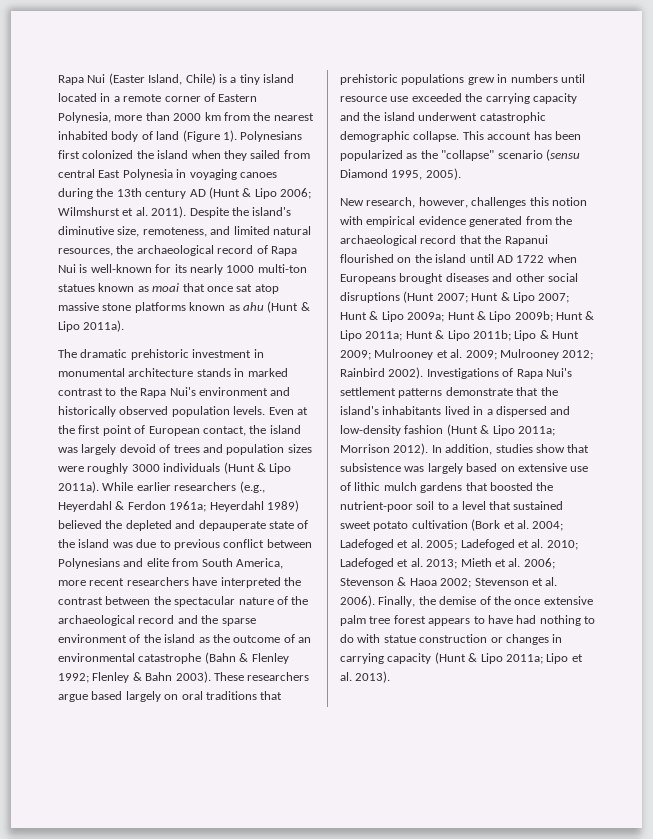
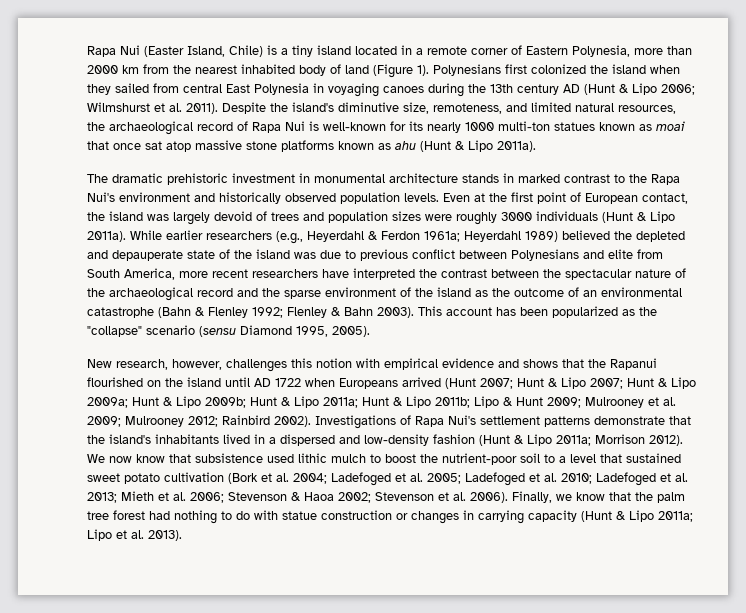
- These researchers argue based largely on oral traditions that prehistoric populations grew in numbers until resource use exceeded the carrying capacity and the island underwent catastrophic demographic collapse.
- New research, however, challenges this notion with empirical evidence generated from the archaeological record that the Rapanui flourished on the island until AD 1722 when Europeans brought diseases and other social disruptions (Hunt 2007; Hunt & Lipo 2007; Hunt & Lipo 2009a; Hunt & Lipo 2009b; Hunt & Lipo 2011a; Hunt & Lipo 2011b; Lipo & Hunt 2009; Mulrooney et al. 2009; Mulrooney 2012; Rainbird 2002).
+ New research, however, challenges this notion with empirical evidence and shows that the Rapanui flourished on the island until AD 1722 when Europeans arrived (Hunt 2007; Hunt & Lipo 2007; Hunt & Lipo 2009a; Hunt & Lipo 2009b; Hunt & Lipo 2011a; Hunt & Lipo 2011b; Lipo & Hunt 2009; Mulrooney et al. 2009; Mulrooney 2012; Rainbird 2002).
- In addition, studies show that subsistence was largely based on extensive use of lithic mulch gardens that boosted the nutrient-poor soil to a level that sustained sweet potato cultivation (Bork et al. 2004; Ladefoged et al. 2005; Ladefoged et al. 2010; Ladefoged et al. 2013; Mieth et al. 2006; Stevenson & Haoa 2002; Stevenson et al. 2006).
+ We now know that subsistence used lithic mulch to boost the nutrient-poor soil to a level that sustained sweet potato cultivation (Bork et al. 2004; Ladefoged et al. 2005; Ladefoged et al. 2010; Ladefoged et al. 2013; Mieth et al. 2006; Stevenson & Haoa 2002; Stevenson et al. 2006).
- Finally, the demise of the once extensive palm tree forest appears to have had nothing to do with statue construction or changes in carrying capacity (Hunt & Lipo 2011a; Lipo et al. 2013).
+ Finally, we know that the palm tree forest had nothing to do with statue construction or changes in carrying capacity (Hunt & Lipo 2011a; Lipo et al. 2013).

